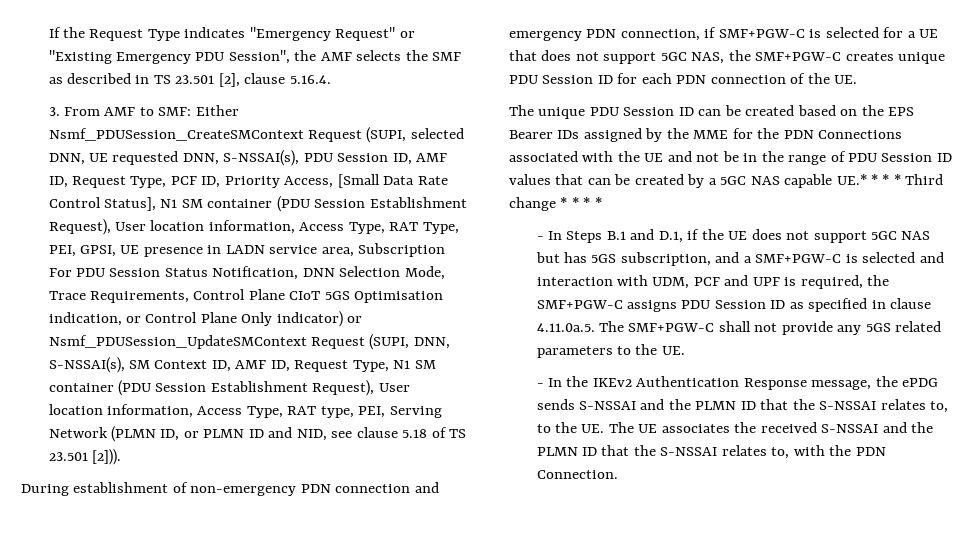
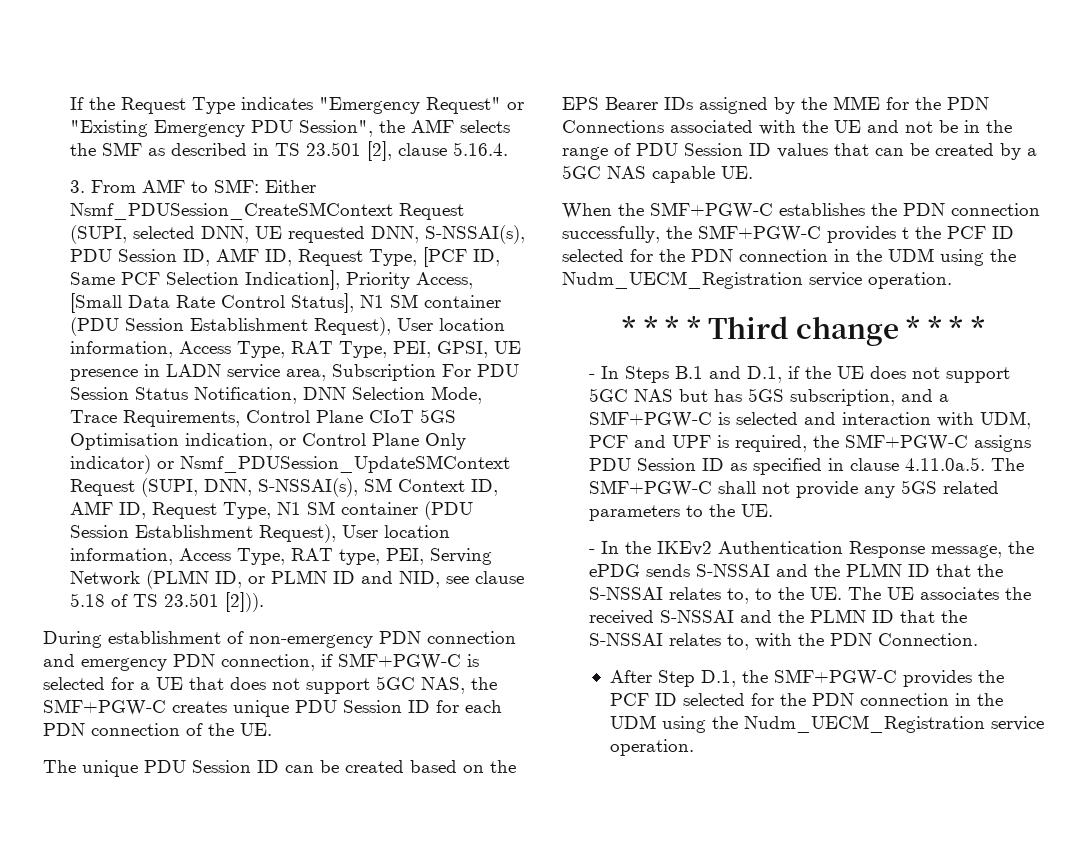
- Either Nsmf_PDUSession_CreateSMContext Request (SUPI, selected DNN, UE requested DNN, S-NSSAI(s), PDU Session ID, AMF ID, Request Type, PCF ID, Priority Access, [Small Data Rate Control Status], N1 SM container (PDU Session Establishment Request), User location information, Access Type, RAT Type, PEI, GPSI, UE presence in LADN service area, Subscription For PDU Session Status Notification, DNN Selection Mode, Trace Requirements, Control Plane CIoT 5GS Optimisation indication, or Control Plane Only indicator) or Nsmf_PDUSession_UpdateSMContext Request (SUPI, DNN, S-NSSAI(s), SM Context ID, AMF ID, Request Type, N1 SM container (PDU Session Establishment Request), User location information, Access Type, RAT type, PEI, Serving Network (PLMN ID, or PLMN ID and NID, see clause 5.18 of TS 23.501 [2])).
+ Either Nsmf_PDUSession_CreateSMContext Request (SUPI, selected DNN, UE requested DNN, S-NSSAI(s), PDU Session ID, AMF ID, Request Type, [PCF ID, Same PCF Selection Indication], Priority Access, [Small Data Rate Control Status], N1 SM container (PDU Session Establishment Request), User location information, Access Type, RAT Type, PEI, GPSI, UE presence in LADN service area, Subscription For PDU Session Status Notification, DNN Selection Mode, Trace Requirements, Control Plane CIoT 5GS Optimisation indication, or Control Plane Only indicator) or Nsmf_PDUSession_UpdateSMContext Request (SUPI, DNN, S-NSSAI(s), SM Context ID, AMF ID, Request Type, N1 SM container (PDU Session Establishment Request), User location information, Access Type, RAT type, PEI, Serving Network (PLMN ID, or PLMN ID and NID, see clause 5.18 of TS 23.501 [2])).
- The unique PDU Session ID can be created based on the EPS Bearer IDs assigned by the MME for the PDN Connections associated with the UE and not be in the range of PDU Session ID values that can be created by a 5GC NAS capable UE.* * * * Third change * * * *
+ The unique PDU Session ID can be created based on the EPS Bearer IDs assigned by the MME for the PDN Connections associated with the UE and not be in the range of PDU Session ID values that can be created by a 5GC NAS capable UE.
+ When the SMF+PGW-C establishes the PDN connection successfully, the SMF+PGW-C provides t the PCF ID selected for the PDN connection in the UDM using the Nudm_UECM_Registration service operation.
+ * * * * Third change * * * *
+ After Step D.1, the SMF+PGW-C provides the PCF ID selected for the PDN connection in the UDM using the Nudm_UECM_Registration service operation.

